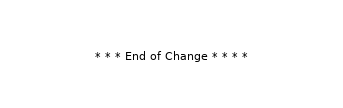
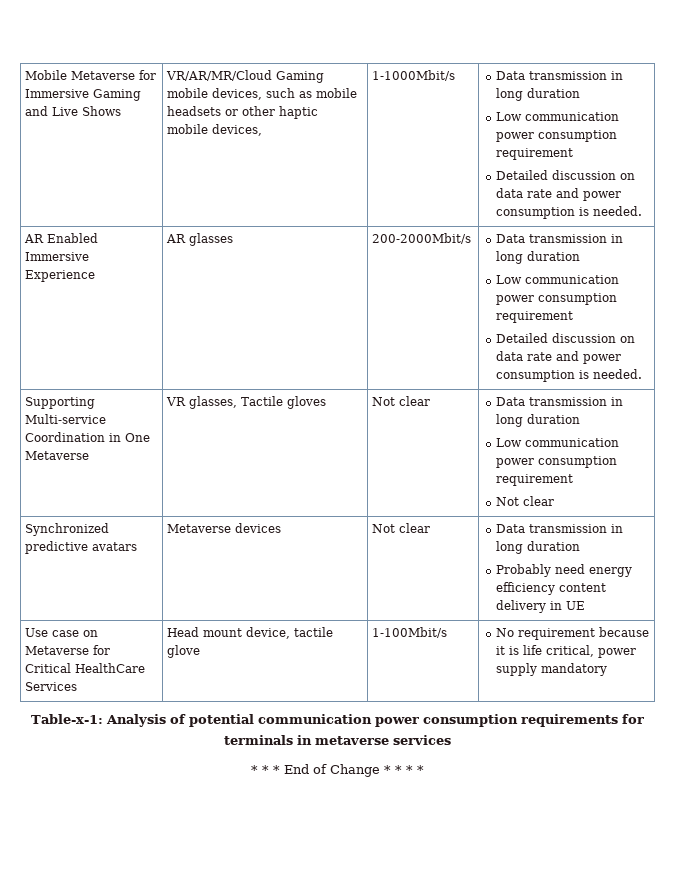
+ Mobile Metaverse for Immersive Gaming and Live Shows | VR/AR/MR/Cloud Gaming mobile devices, such as mobile headsets or other haptic mobile devices, | 1-1000Mbit/s | Data transmission in long duration
+ Low communication power consumption requirement
+ Detailed discussion on data rate and power consumption is needed.
+ AR Enabled Immersive Experience | AR glasses | 200-2000Mbit/s | Data transmission in long duration
+ Low communication power consumption requirement
+ Detailed discussion on data rate and power consumption is needed.
+ Supporting Multi-service Coordination in One Metaverse | VR glasses, Tactile gloves | Not clear | Data transmission in long duration
+ Low communication power consumption requirement
+ Not clear
+ Synchronized predictive avatars | Metaverse devices | Not clear | Data transmission in long duration
+ Probably need energy efficiency content delivery in UE
+ Use case on Metaverse for Critical HealthCare Services | Head mount device, tactile glove | 1-100Mbit/s | No requirement because it is life critical, power supply mandatory
+ Table-x-1: Analysis of potential communication power consumption requirements for terminals in metaverse services

